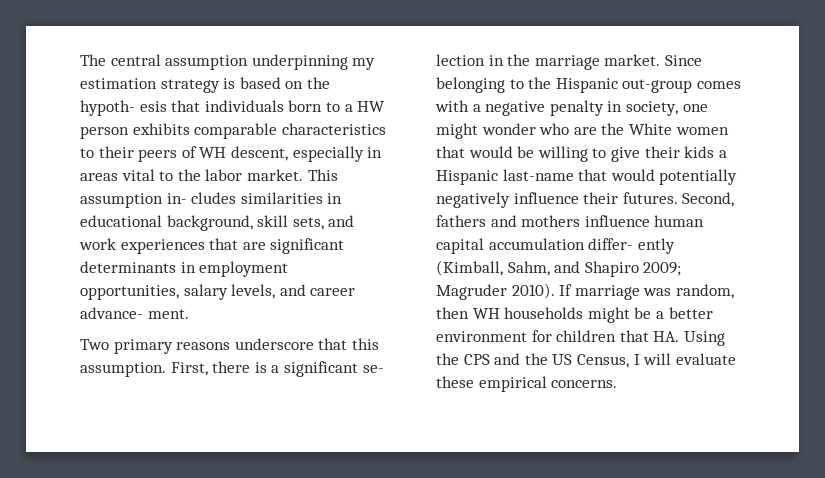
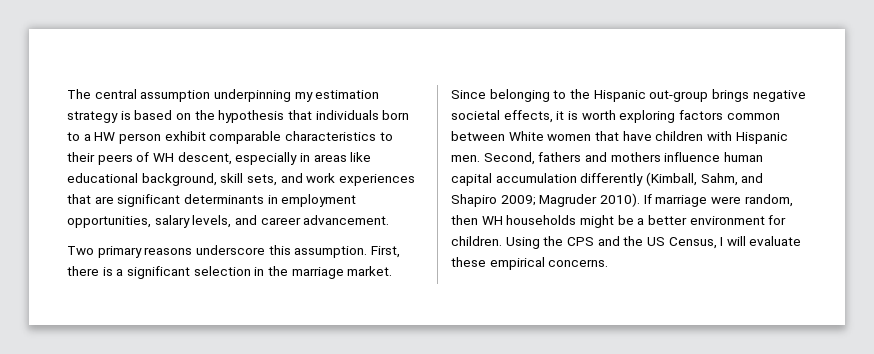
- The central assumption underpinning my estimation strategy is based on the hypoth- esis that individuals born to a HW person exhibits comparable characteristics to their peers of WH descent, especially in areas vital to the labor market. This assumption in- cludes similarities in educational background, skill sets, and work experiences that are significant determinants in employment opportunities, salary levels, and career advance- ment.
+ The central assumption underpinning my estimation strategy is based on the hypothesis that individuals born to a HW person exhibit comparable characteristics to their peers of WH descent, especially in areas like educational background, skill sets, and work experiences that are significant determinants in employment opportunities, salary levels, and career advancement.
- Two primary reasons underscore that this assumption.
+ Two primary reasons underscore this assumption.
- First, there is a significant se- lection in the marriage market.
+ First, there is a significant selection in the marriage market.
- Since belonging to the Hispanic out-group comes with a negative penalty in society, one might wonder who are the White women that would be willing to give their kids a Hispanic last-name that would potentially negatively influence their futures.
+ Since belonging to the Hispanic out-group brings negative societal effects, it is worth exploring factors common between White women that have children with Hispanic men.
- Second, fathers and mothers influence human capital accumulation differ- ently (Kimball, Sahm, and Shapiro 2009; Magruder 2010).
+ Second, fathers and mothers influence human capital accumulation differently (Kimball, Sahm, and Shapiro 2009; Magruder 2010).
- If marriage was random, then WH households might be a better environment for children that HA. Using the CPS and the US Census, I will evaluate these empirical concerns.
+ If marriage were random, then WH households might be a better environment for children. Using the CPS and the US Census, I will evaluate these empirical concerns.

